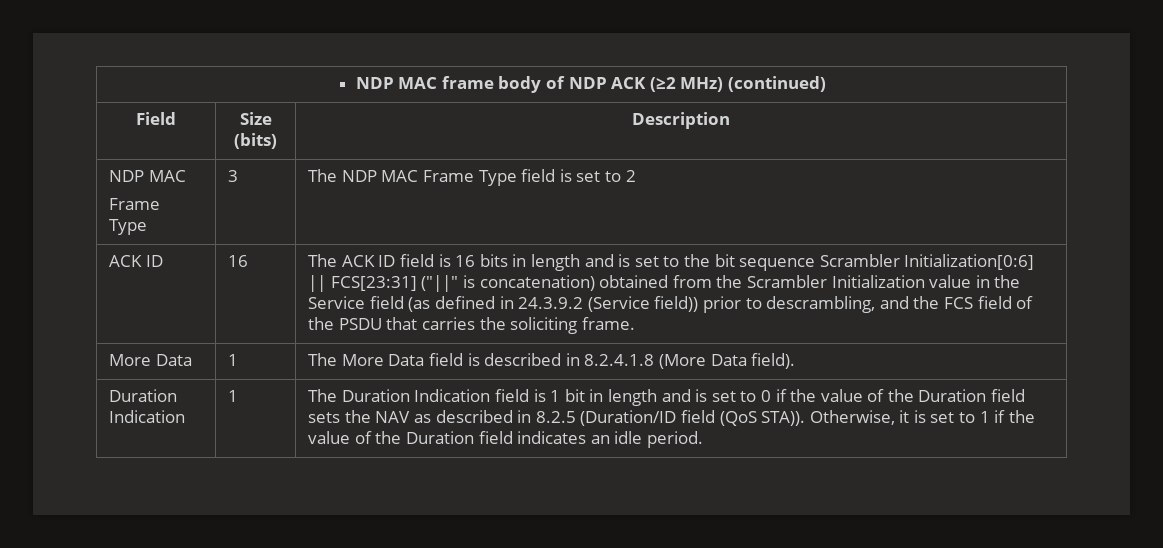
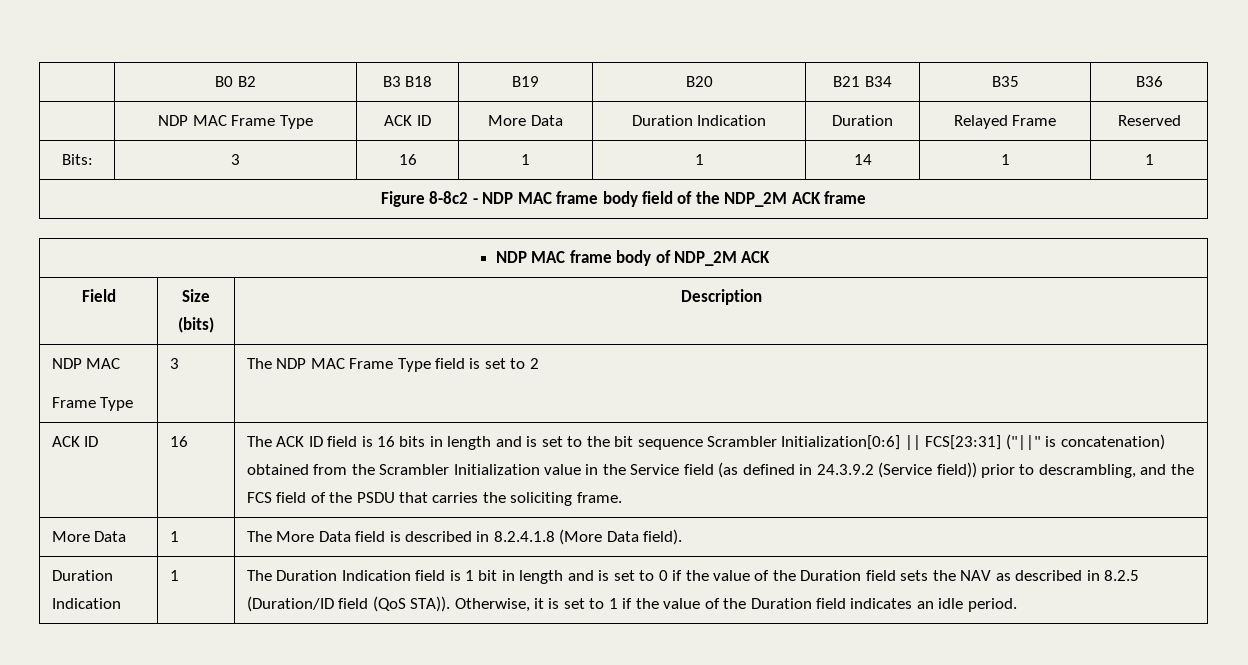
+ | B0 B2 | B3 B18 | B19 | B20 | B21 B34 | B35 | B36
+ | NDP MAC Frame Type | ACK ID | More Data | Duration Indication | Duration | Relayed Frame | Reserved
+ Bits: | 3 | 16 | 1 | 1 | 14 | 1 | 1
+ Figure 8-8c2 - NDP MAC frame body field of the NDP_2M ACK frame
- NDP MAC frame body of NDP ACK (≥2 MHz) (continued)
+ NDP MAC frame body of NDP_2M ACK

